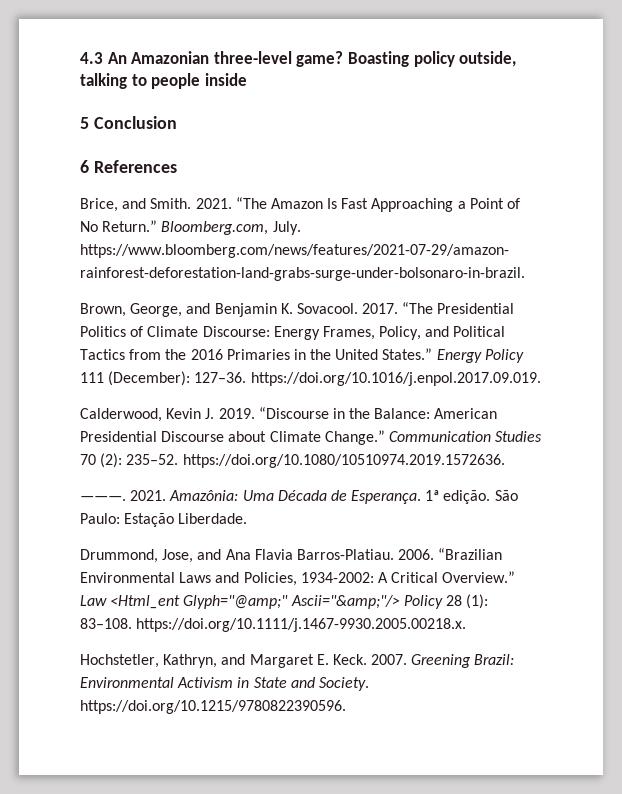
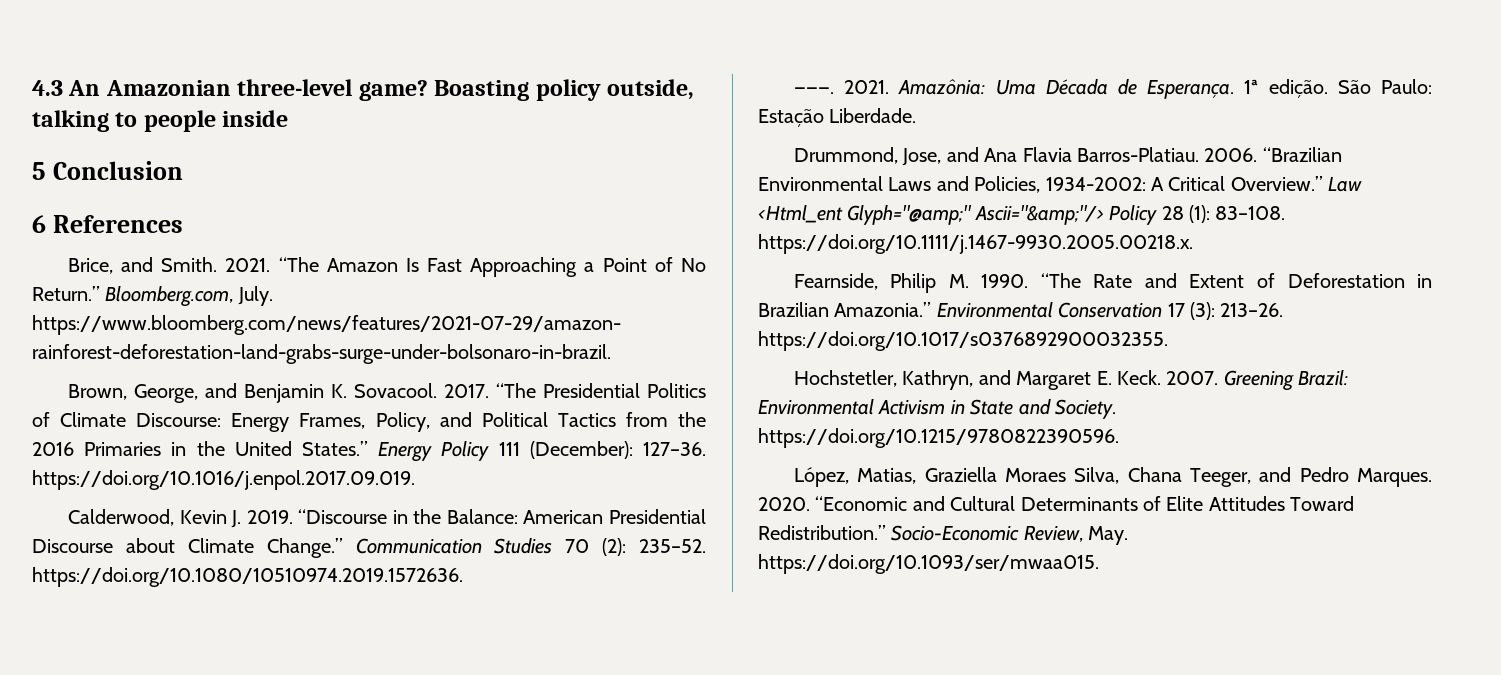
+ Fearnside, Philip M. 1990. “The Rate and Extent of Deforestation in Brazilian Amazonia.” Environmental Conservation 17 (3): 213–26. https://doi.org/10.1017/s0376892900032355.
+ López, Matias, Graziella Moraes Silva, Chana Teeger, and Pedro Marques. 2020. “Economic and Cultural Determinants of Elite Attitudes Toward Redistribution.” Socio-Economic Review, May. https://doi.org/10.1093/ser/mwaa015.

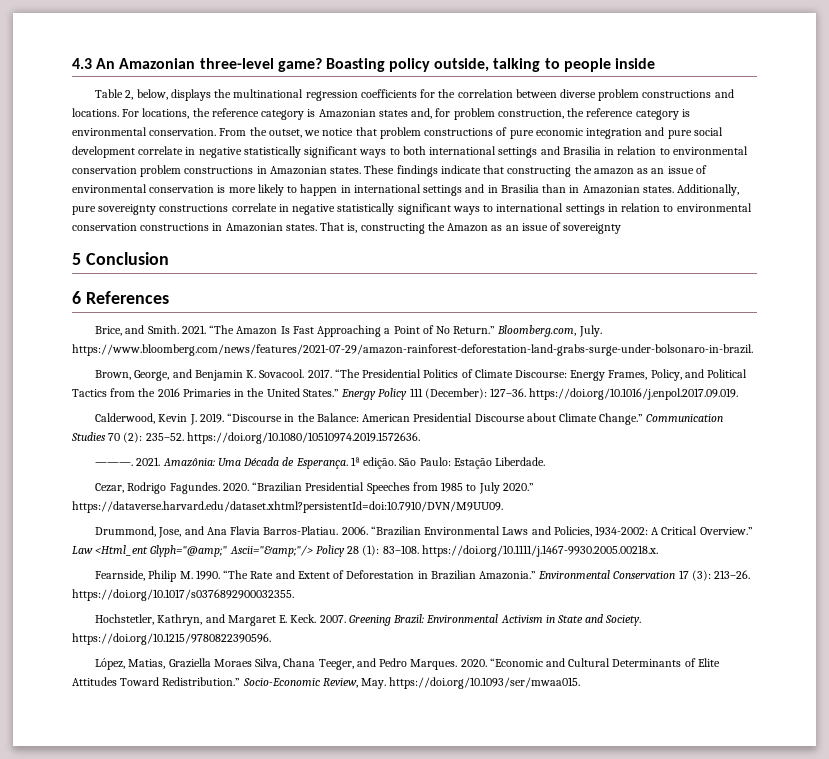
+ Table 2, below, displays the multinational regression coefficients for the correlation between diverse problem constructions and locations. For locations, the reference category is Amazonian states and, for problem construction, the reference category is environmental conservation. From the outset, we notice that problem constructions of pure economic integration and pure social development correlate in negative statistically significant ways to both international settings and Brasilia in relation to environmental conservation problem constructions in Amazonian states. These findings indicate that constructing the amazon as an issue of environmental conservation is more likely to happen in international settings and in Brasilia than in Amazonian states. Additionally, pure sovereignty constructions correlate in negative statistically significant ways to international settings in relation to environmental conservation constructions in Amazonian states. That is, constructing the Amazon as an issue of sovereignty
+ Cezar, Rodrigo Fagundes. 2020. “Brazilian Presidential Speeches from 1985 to July 2020.” https://dataverse.harvard.edu/dataset.xhtml?persistentId=doi:10.7910/DVN/M9UU09.

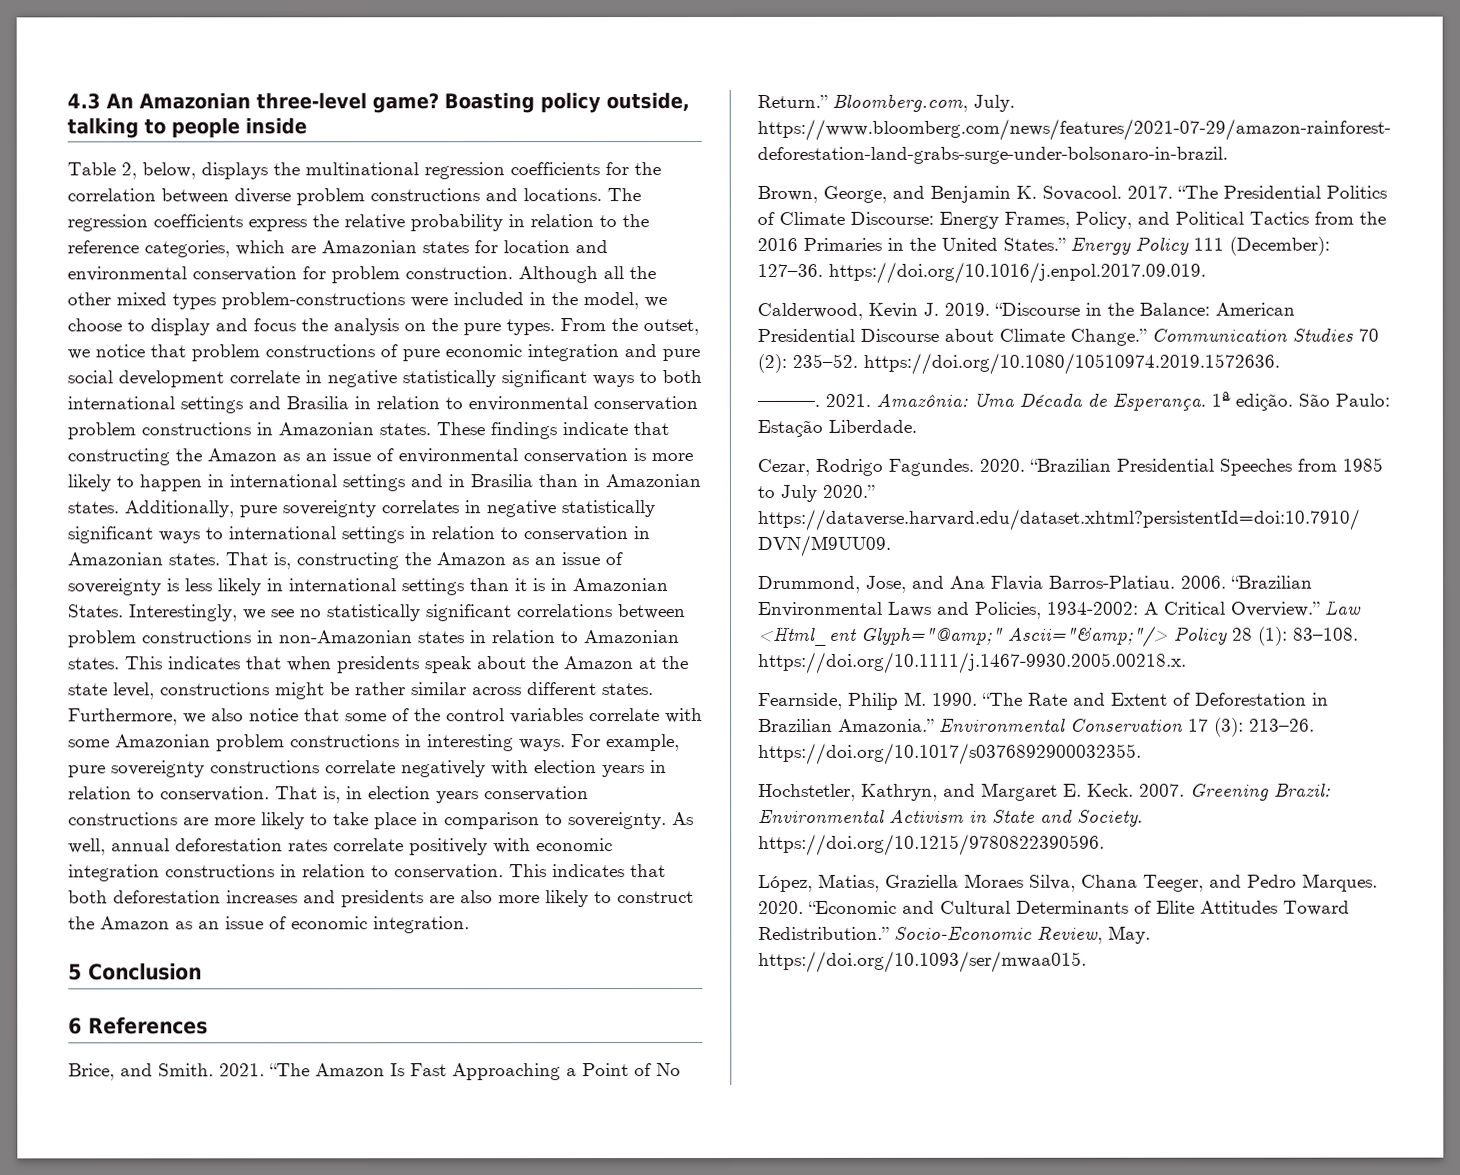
- For locations, the reference category is Amazonian states and, for problem construction, the reference category is environmental conservation.
+ The regression coefficients express the relative probability in relation to the reference categories, which are Amazonian states for location and environmental conservation for problem construction. Although all the other mixed types problem-constructions were included in the model, we choose to display and focus the analysis on the pure types.
- These findings indicate that constructing the amazon as an issue of environmental conservation is more likely to happen in international settings and in Brasilia than in Amazonian states.
+ These findings indicate that constructing the Amazon as an issue of environmental conservation is more likely to happen in international settings and in Brasilia than in Amazonian states.
- Additionally, pure sovereignty constructions correlate in negative statistically significant ways to international settings in relation to environmental conservation constructions in Amazonian states.
+ Additionally, pure sovereignty correlates in negative statistically significant ways to international settings in relation to conservation in Amazonian states.
- That is, constructing the Amazon as an issue of sovereignty
+ That is, constructing the Amazon as an issue of sovereignty is less likely in international settings than it is in Amazonian States. Interestingly, we see no statistically significant correlations between problem constructions in non-Amazonian states in relation to Amazonian states. This indicates that when presidents speak about the Amazon at the state level, constructions might be rather similar across different states. Furthermore, we also notice that some of the control variables correlate with some Amazonian problem constructions in interesting ways. For example, pure sovereignty constructions correlate negatively with election years in relation to conservation. That is, in election years conservation constructions are more likely to take place in comparison to sovereignty. As well, annual deforestation rates correlate positively with economic integration constructions in relation to conservation. This indicates that both deforestation increases and presidents are also more likely to construct the Amazon as an issue of economic integration.

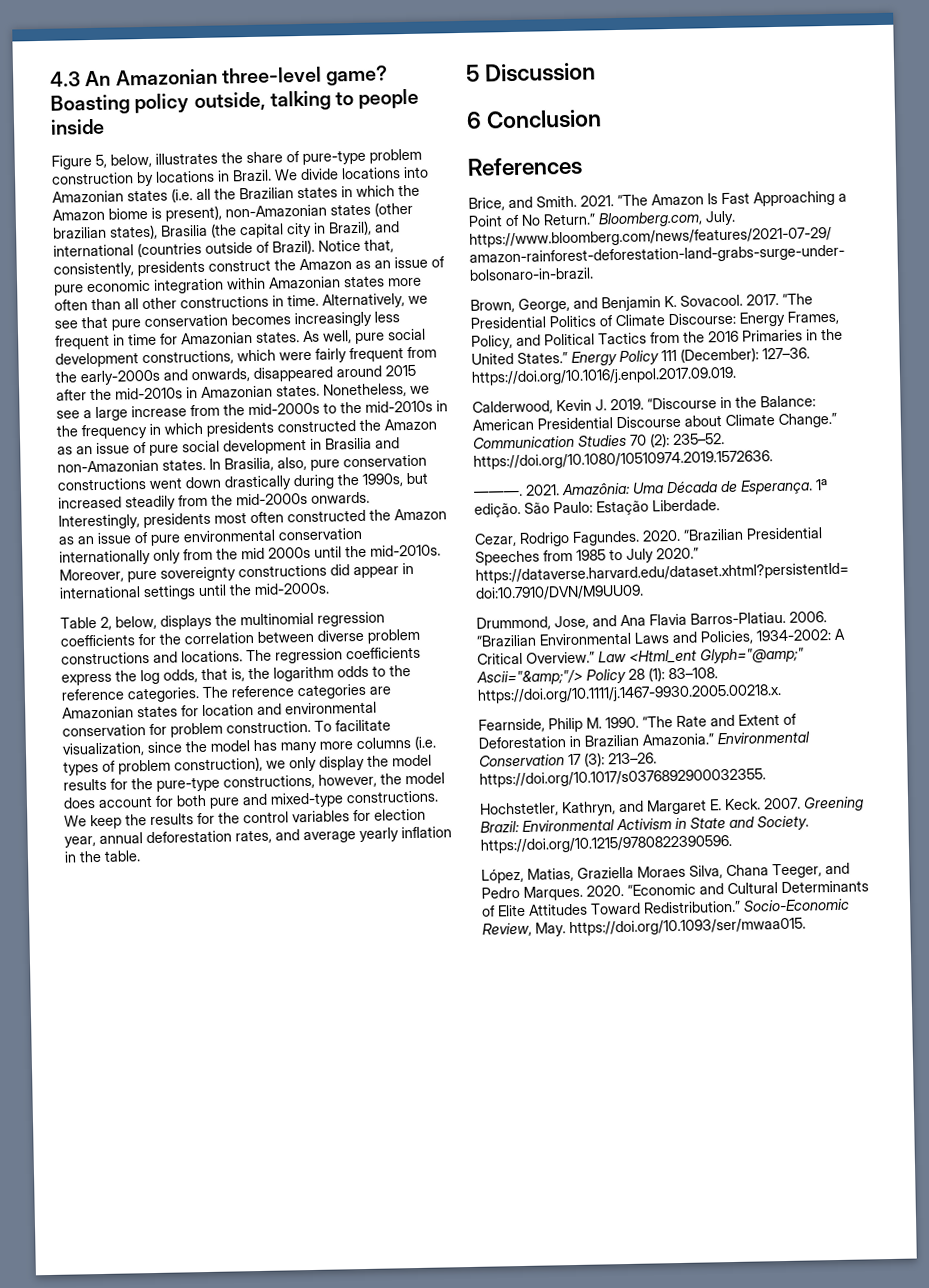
+ Figure 5, below, illustrates the share of pure-type problem construction by locations in Brazil. We divide locations into Amazonian states (i.e. all the Brazilian states in which the Amazon biome is present), non-Amazonian states (other brazilian states), Brasilia (the capital city in Brazil), and international (countries outside of Brazil). Notice that, consistently, presidents construct the Amazon as an issue of pure economic integration within Amazonian states more often than all other constructions in time. Alternatively, we see that pure conservation becomes increasingly less frequent in time for Amazonian states. As well, pure social development constructions, which were fairly frequent from the early-2000s and onwards, disappeared around 2015 after the mid-2010s in Amazonian states. Nonetheless, we see a large increase from the mid-2000s to the mid-2010s in the frequency in which presidents constructed the Amazon as an issue of pure social development in Brasilia and non-Amazonian states. In Brasilia, also, pure conservation constructions went down drastically during the 1990s, but increased steadily from the mid-2000s onwards. Interestingly, presidents most often constructed the Amazon as an issue of pure environmental conservation internationally only from the mid 2000s until the mid-2010s. Moreover, pure sovereignty constructions did appear in international settings until the mid-2000s.
- Table 2, below, displays the multinational regression coefficients for the correlation between diverse problem constructions and locations.
+ Table 2, below, displays the multinomial regression coefficients for the correlation between diverse problem constructions and locations.
- The regression coefficients express the relative probability in relation to the reference categories, which are Amazonian states for location and environmental conservation for problem construction.
+ The regression coefficients express the log odds, that is, the logarithm odds to the reference categories. The reference categories are Amazonian states for location and environmental conservation for problem construction.
- Although all the other mixed types problem-constructions were included in the model, we choose to display and focus the analysis on the pure types. From the outset, we notice that problem constructions of pure economic integration and pure social development correlate in negative statistically significant ways to both international settings and Brasilia in relation to environmental conservation problem constructions in Amazonian states. These findings indicate that constructing the Amazon as an issue of environmental conservation is more likely to happen in international settings and in Brasilia than in Amazonian states. Additionally, pure sovereignty correlates in negative statistically significant ways to international settings in relation to conservation in Amazonian states. That is, constructing the Amazon as an issue of sovereignty is less likely in international settings than it is in Amazonian States. Interestingly, we see no statistically significant correlations between problem constructions in non-Amazonian states in relation to Amazonian states. This indicates that when presidents speak about the Amazon at the state level, constructions might be rather similar across different states. Furthermore, we also notice that some of the control variables correlate with some Amazonian problem constructions in interesting ways. For example, pure sovereignty constructions correlate negatively with election years in relation to conservation. That is, in election years conservation constructions are more likely to take place in comparison to sovereignty. As well, annual deforestation rates correlate positively with economic integration constructions in relation to conservation. This indicates that both deforestation increases and presidents are also more likely to construct the Amazon as an issue of economic integration.
+ To facilitate visualization, since the model has many more columns (i.e. types of problem construction), we only display the model results for the pure-type constructions, however, the model does account for both pure and mixed-type constructions. We keep the results for the control variables for election year, annual deforestation rates, and average yearly inflation in the table.
- 5 Conclusion
+ 5 Discussion
+ 6 Conclusion
- 6 References
+ References

